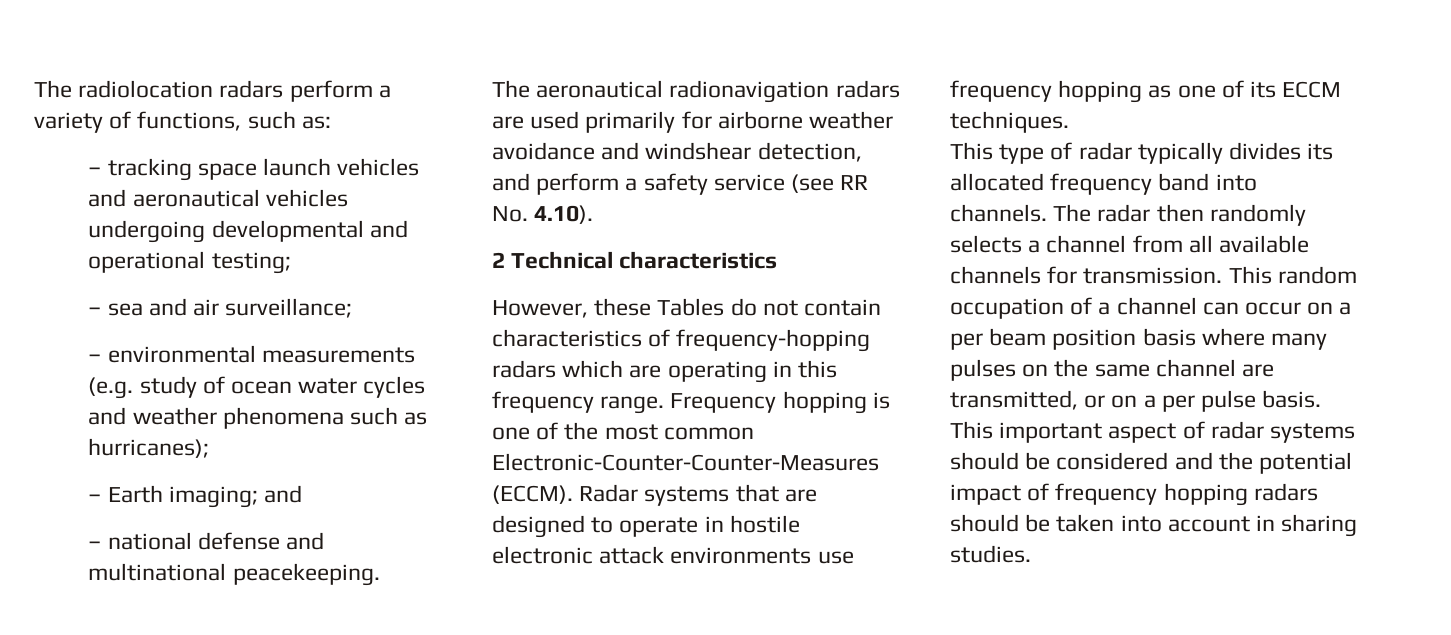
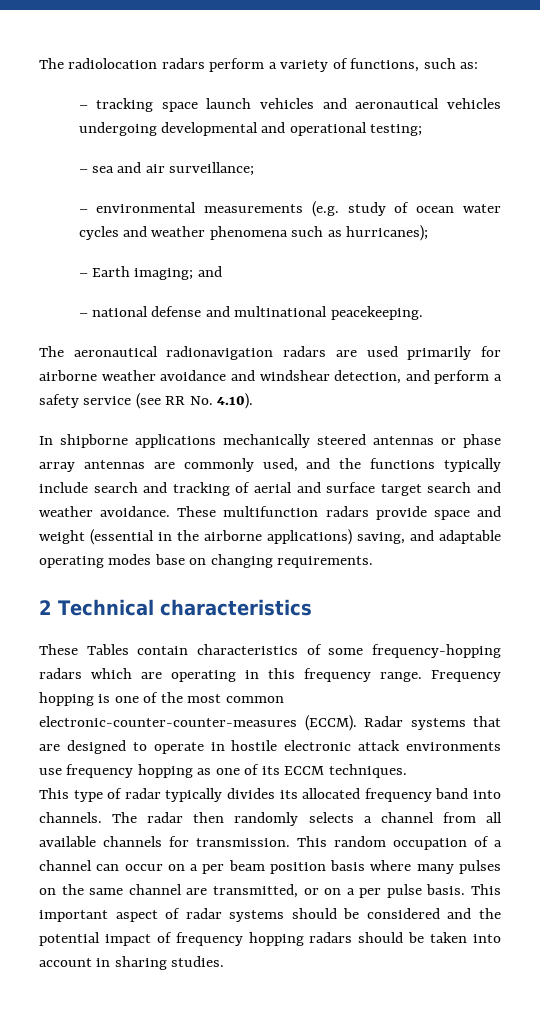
+ In shipborne applications mechanically steered antennas or phase array antennas are commonly used, and the functions typically include search and tracking of aerial and surface target search and weather avoidance. These multifunction radars provide space and weight (essential in the airborne applications) saving, and adaptable operating modes base on changing requirements.
  2 Technical characteristics
- However, these Tables do not contain characteristics of frequency-hopping radars which are operating in this frequency range.
+ These Tables contain characteristics of some frequency-hopping radars which are operating in this frequency range.
- Frequency hopping is one of the most common Electronic-Counter-Counter-Measures (ECCM).
+ Frequency hopping is one of the most common electronic-counter-counter-measures (ECCM).

